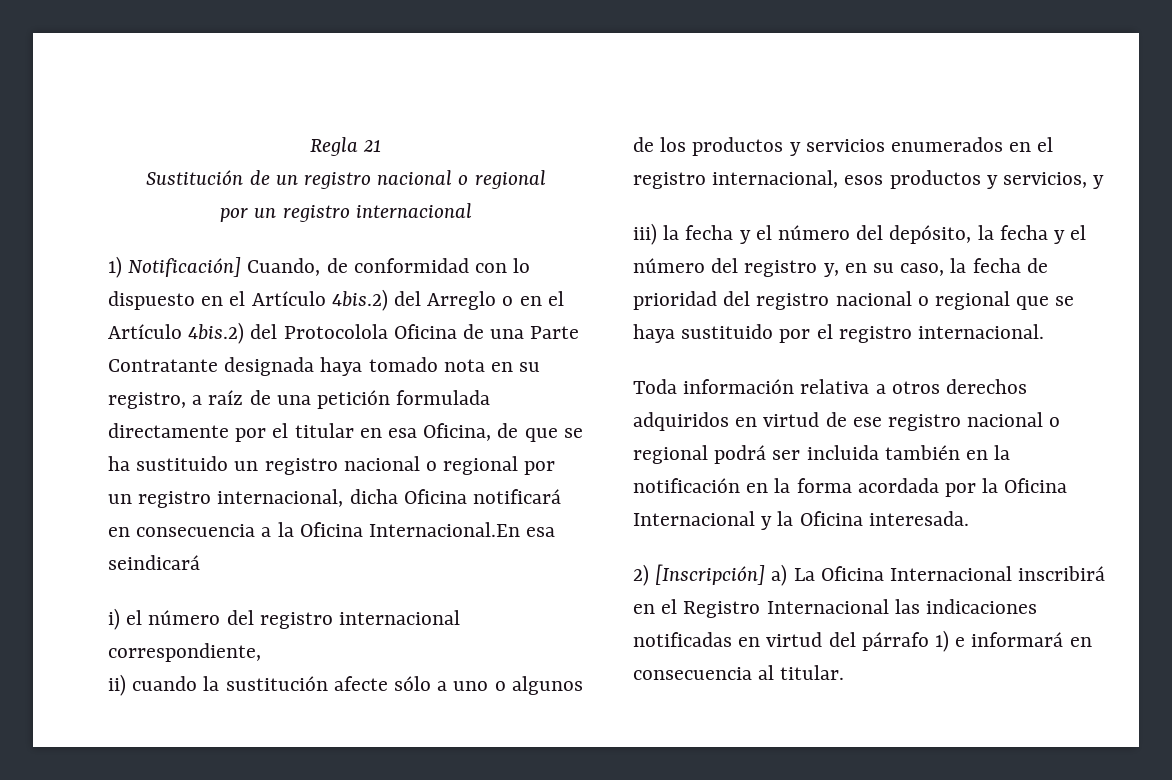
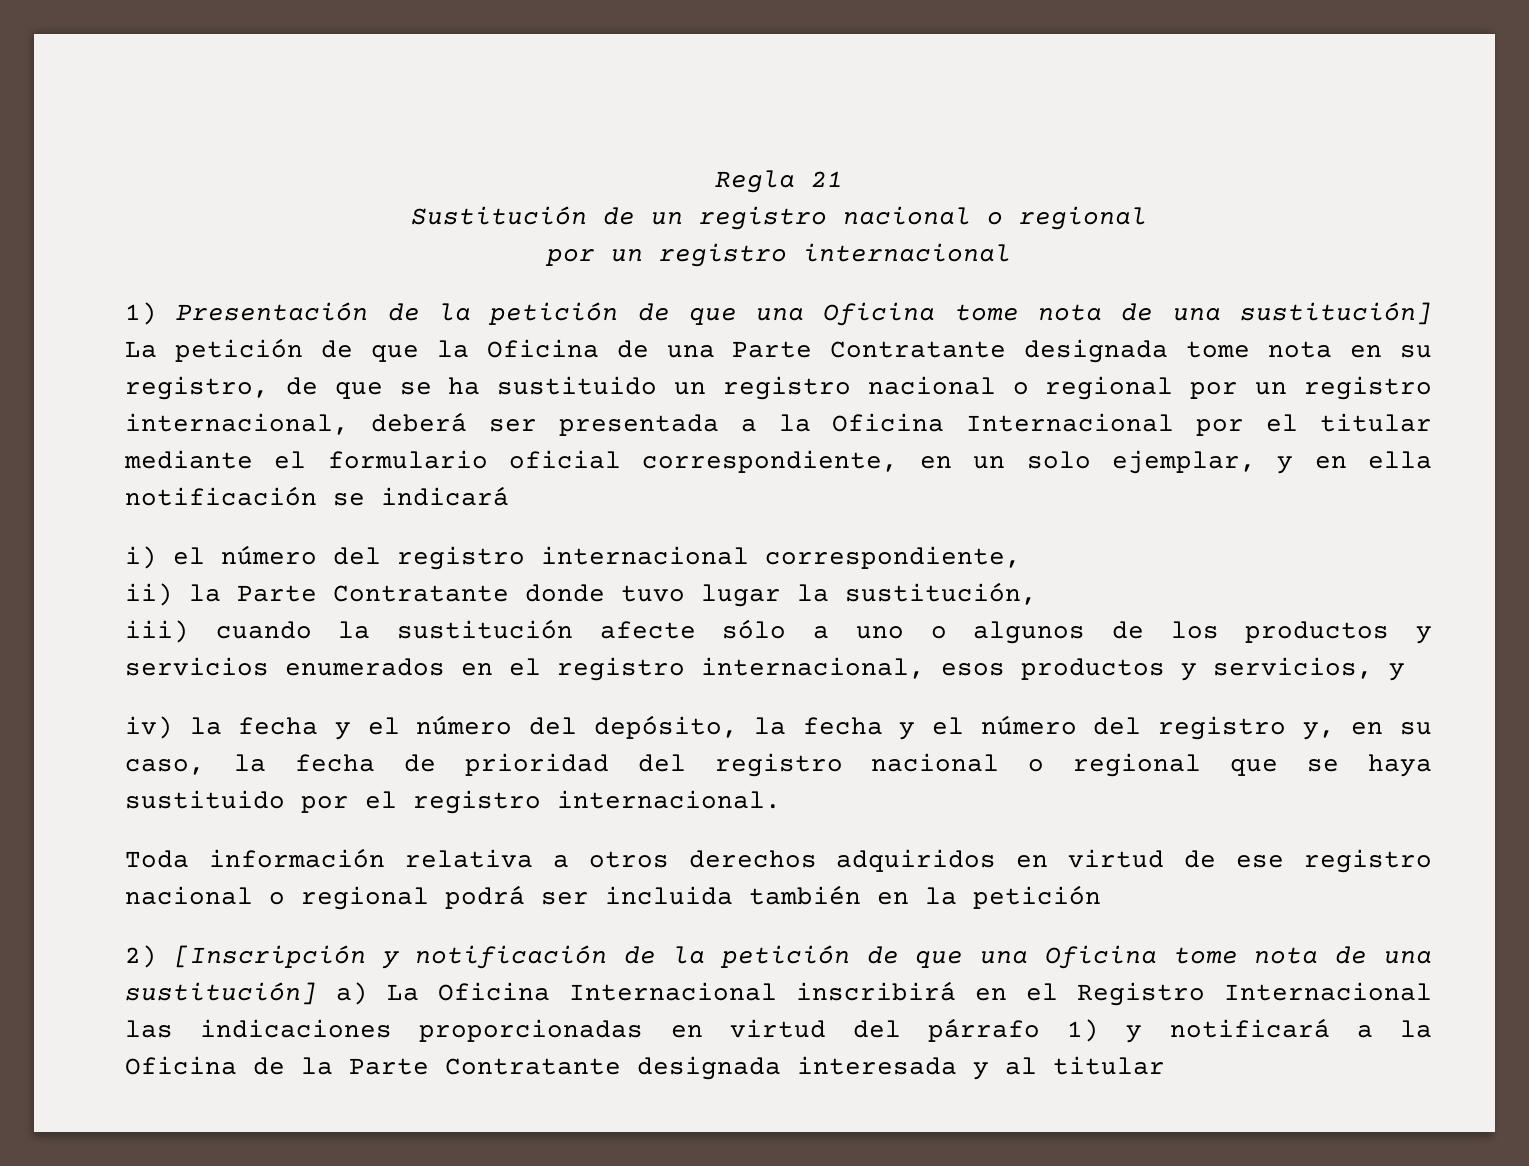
- 1) Notificación] Cuando, de conformidad con lo dispuesto en el Artículo 4bis.2) del Arreglo o en el Artículo 4bis.2) del Protocolola Oficina de una Parte Contratante designada haya tomado nota en su registro, a raíz de una petición formulada directamente por el titular en esa Oficina, de que se ha sustituido un registro nacional o regional por un registro internacional, dicha Oficina notificará en consecuencia a la Oficina Internacional.En esa seindicará
+ 1) Presentación de la petición de que una Oficina tome nota de una sustitución] La petición de que la Oficina de una Parte Contratante designada tome nota en su registro, de que se ha sustituido un registro nacional o regional por un registro internacional, deberá ser presentada a la Oficina Internacional por el titular mediante el formulario oficial correspondiente, en un solo ejemplar, y en ella notificación se indicará
- ii) cuando la sustitución afecte sólo a uno o algunos de los productos y servicios enumerados en el registro internacional, esos productos y servicios, y
+ ii) la Parte Contratante donde tuvo lugar la sustitución,
+ iii) cuando la sustitución afecte sólo a uno o algunos de los productos y servicios enumerados en el registro internacional, esos productos y servicios, y
- iii) la fecha y el número del depósito, la fecha y el número del registro y, en su caso, la fecha de prioridad del registro nacional o regional que se haya sustituido por el registro internacional.
+ iv) la fecha y el número del depósito, la fecha y el número del registro y, en su caso, la fecha de prioridad del registro nacional o regional que se haya sustituido por el registro internacional.
- Toda información relativa a otros derechos adquiridos en virtud de ese registro nacional o regional podrá ser incluida también en la notificación en la forma acordada por la Oficina Internacional y la Oficina interesada.
- 2) [Inscripción] a) La Oficina Internacional inscribirá en el Registro Internacional las indicaciones notificadas en virtud del párrafo 1) e informará en consecuencia al titular.
+ Toda información relativa a otros derechos adquiridos en virtud de ese registro nacional o regional podrá ser incluida también en la petición
+ 2) [Inscripción y notificación de la petición de que una Oficina tome nota de una sustitución] a) La Oficina Internacional inscribirá en el Registro Internacional las indicaciones proporcionadas en virtud del párrafo 1) y notificará a la Oficina de la Parte Contratante designada interesada y al titular

